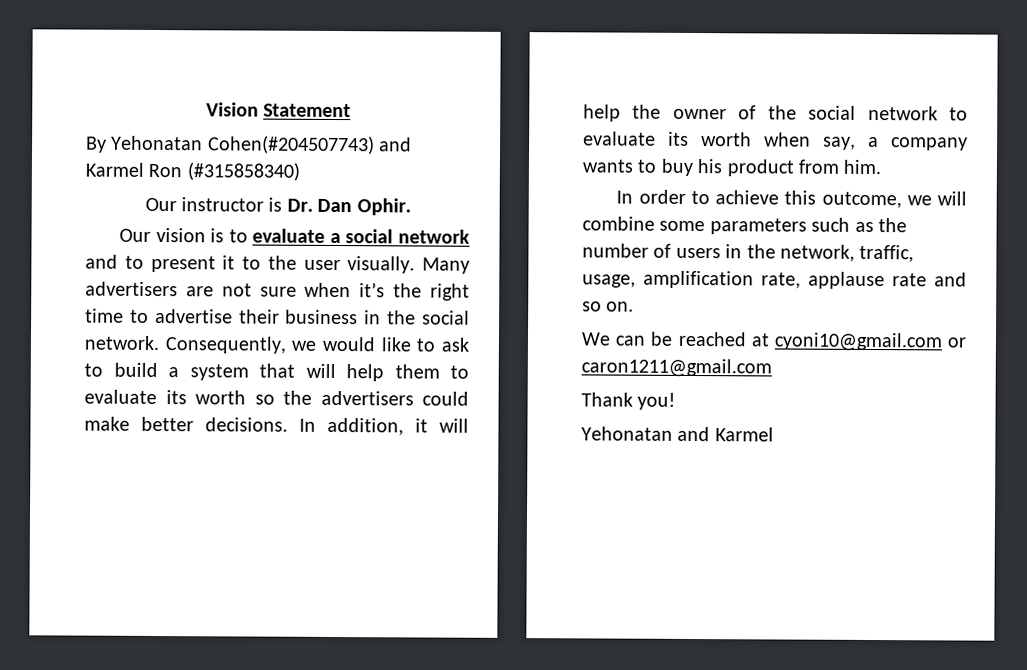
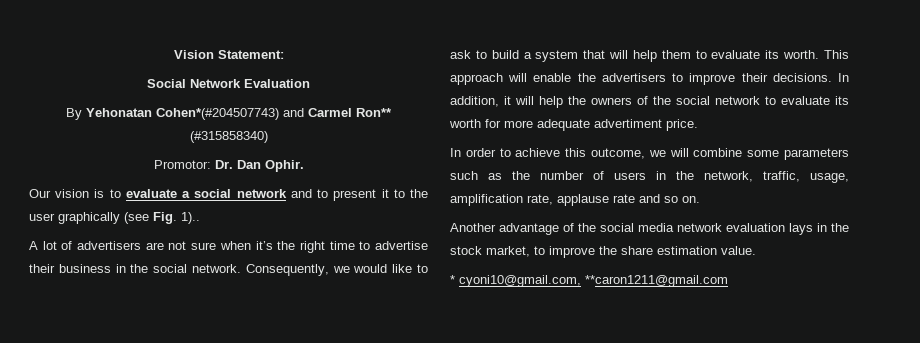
- Vision Statement
- By Yehonatan Cohen(#204507743) and Karmel Ron (#315858340)
- Our instructor is Dr. Dan Ophir.
+ Vision Statement:
+ Social Network Evaluation
+ By Yehonatan Cohen*(#204507743) and Carmel Ron** (#315858340)
+ Promotor: Dr. Dan Ophir.
- Our vision is to evaluate a social network and to present it to the user visually. Many advertisers are not sure when it’s the right time to advertise their business in the social network.
+ Our vision is to evaluate a social network and to present it to the user graphically (see Fig. 1)..
+ A lot of advertisers are not sure when it’s the right time to advertise their business in the social network.
- Consequently, we would like to ask to build a system that will help them to evaluate its worth so the advertisers could make better decisions.
+ Consequently, we would like to ask to build a system that will help them to evaluate its worth. This approach will enable the advertisers to improve their decisions.
- In addition, it will help the owner of the social network to evaluate its worth when say, a company wants to buy his product from him.
+ In addition, it will help the owners of the social network to evaluate its worth for more adequate advertiment price.
- We can be reached at cyoni10@gmail.com or caron1211@gmail.com
- Thank you!
- Yehonatan and Karmel
+ Another advantage of the social media network evaluation lays in the stock market, to improve the share estimation value.
+ * cyoni10@gmail.com, **caron1211@gmail.com

